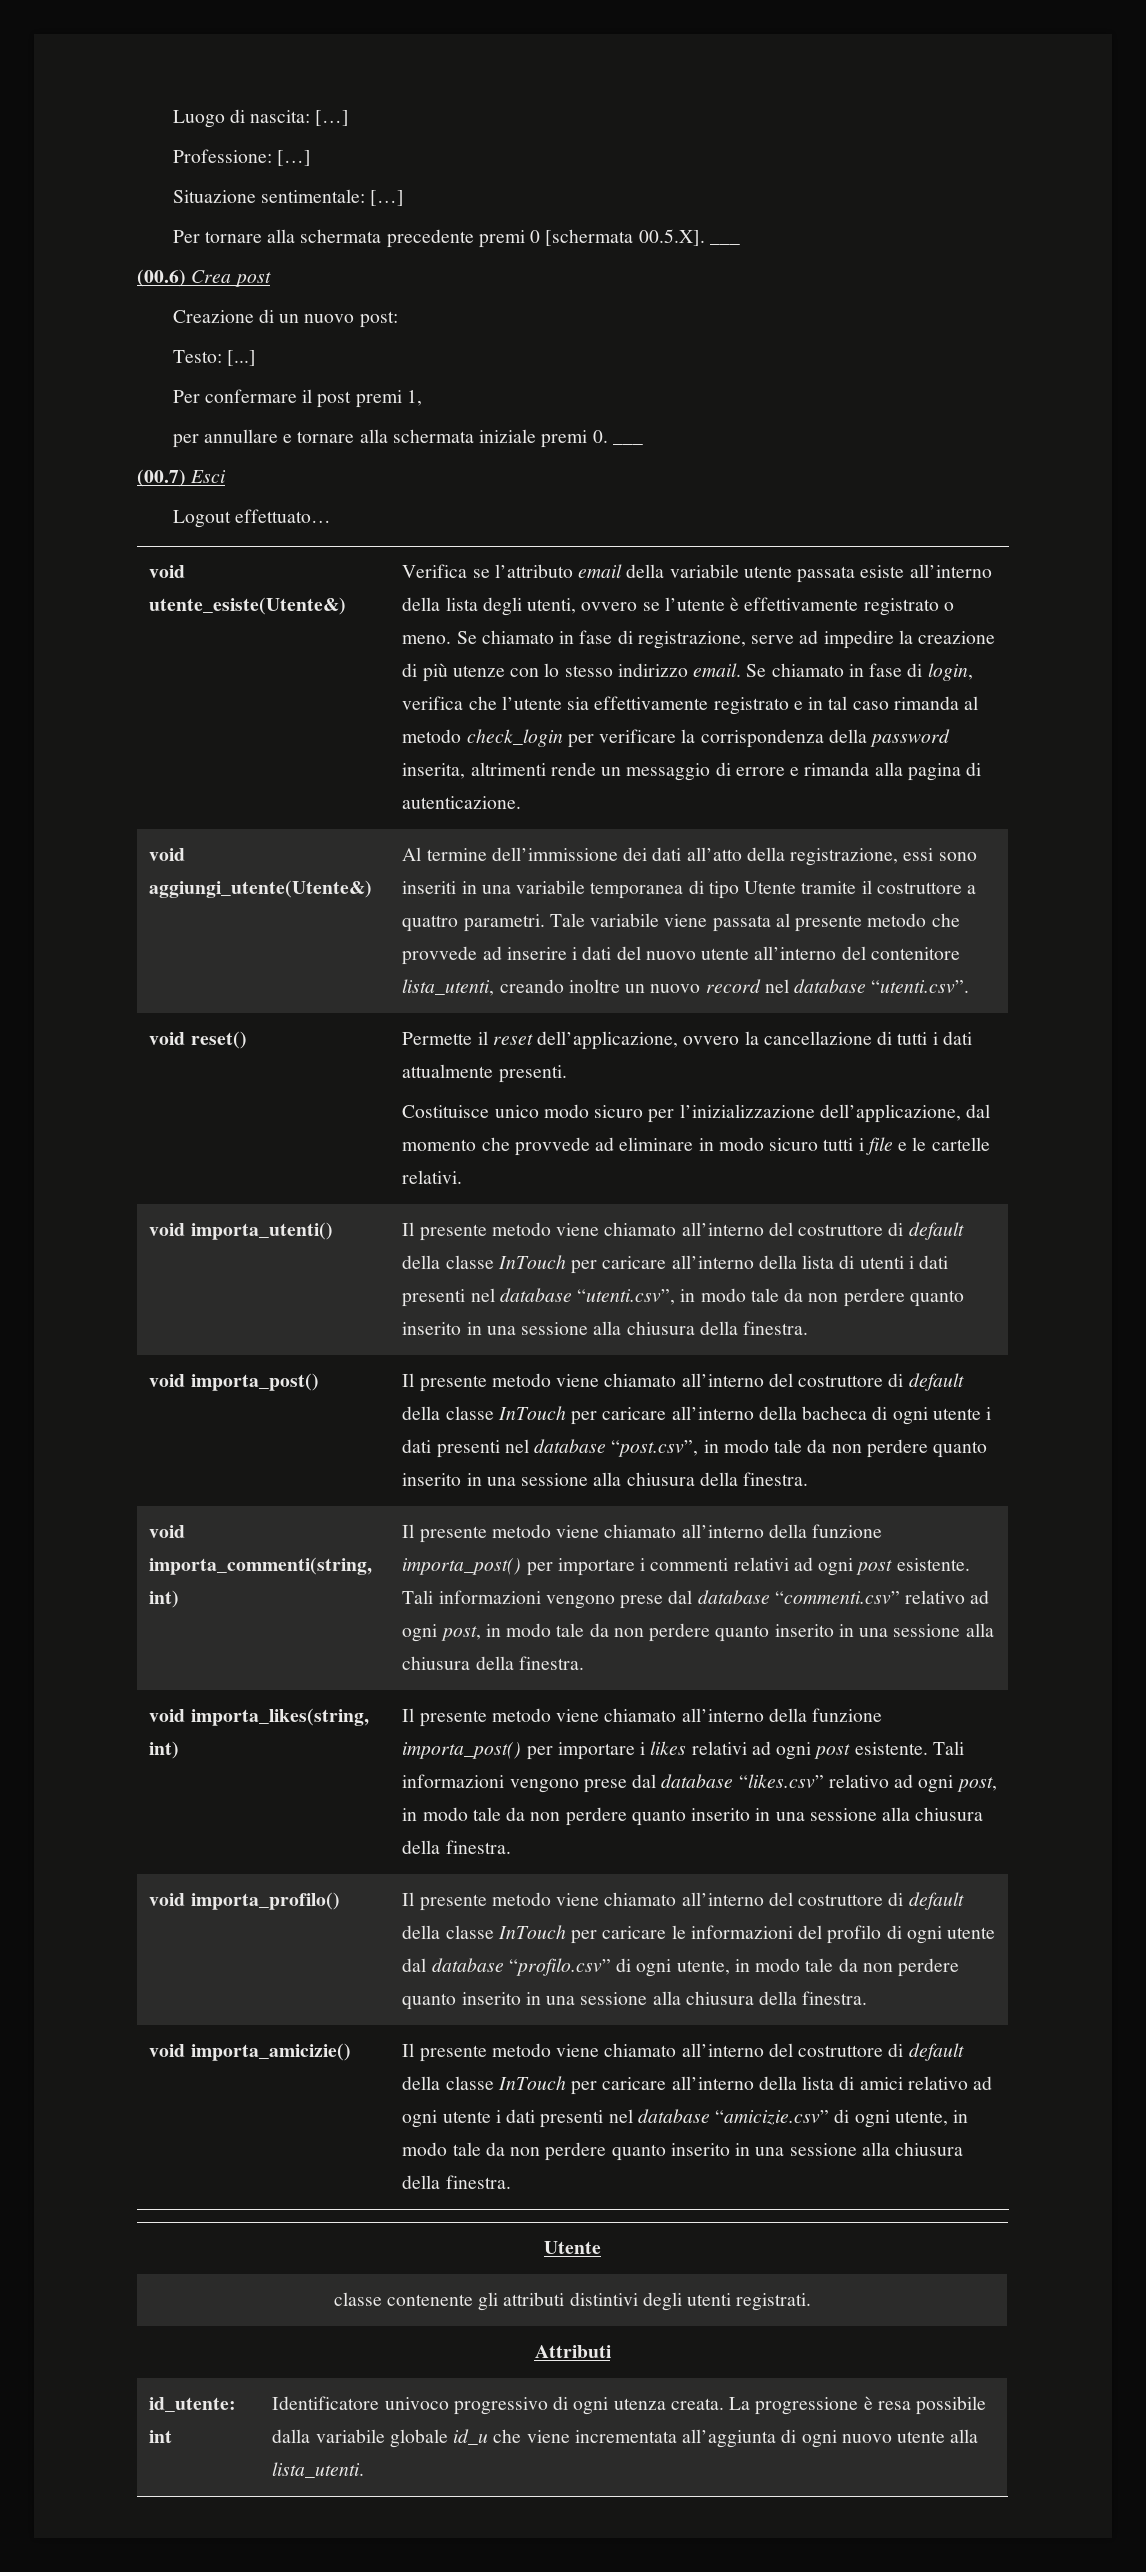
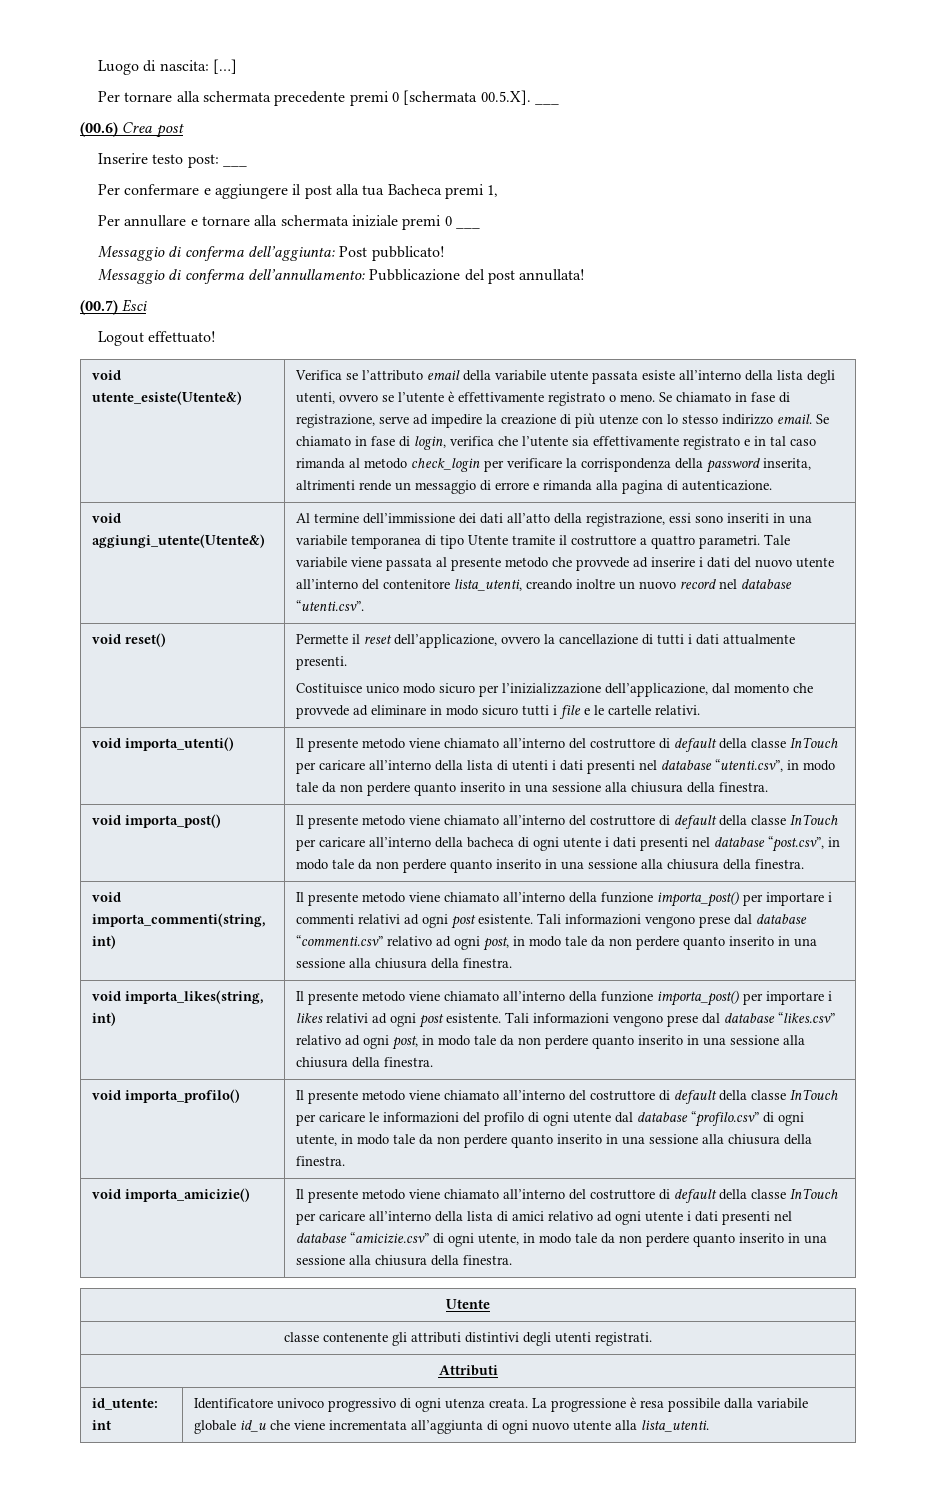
- Professione: […]
- Situazione sentimentale: […]
- Creazione di un nuovo post:
- Testo: [...]
+ Inserire testo post: ___
- Per confermare il post premi 1,
+ Per confermare e aggiungere il post alla tua Bacheca premi 1,
- per annullare e tornare alla schermata iniziale premi 0. ___
+ Per annullare e tornare alla schermata iniziale premi 0 ___
+ Messaggio di conferma dell’aggiunta: Post pubblicato!
+ Messaggio di conferma dell’annullamento: Pubblicazione del post annullata!
- Logout effettuato…
+ Logout effettuato!

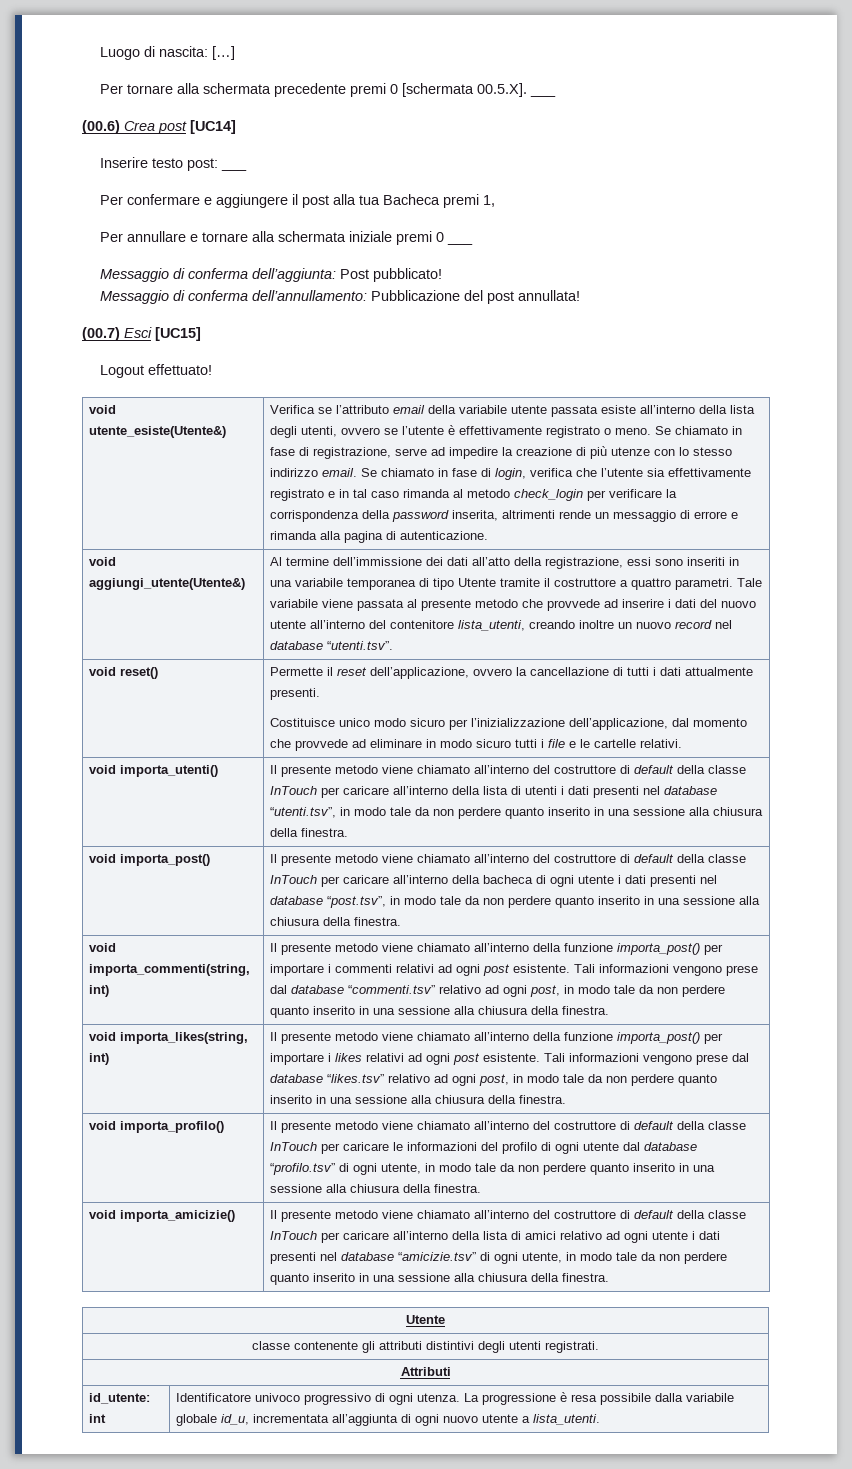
- (00.6) Crea post
+ (00.6) Crea post [UC14]
- (00.7) Esci
+ (00.7) Esci [UC15]
- Tale variabile viene passata al presente metodo che provvede ad inserire i dati del nuovo utente all’interno del contenitore lista_utenti, creando inoltre un nuovo record nel database “utenti.csv”.
+ Tale variabile viene passata al presente metodo che provvede ad inserire i dati del nuovo utente all’interno del contenitore lista_utenti, creando inoltre un nuovo record nel database “utenti.tsv”.
- Il presente metodo viene chiamato all’interno del costruttore di default della classe InTouch per caricare all’interno della lista di utenti i dati presenti nel database “utenti.csv”, in modo tale da non perdere quanto inserito in una sessione alla chiusura della finestra.
+ Il presente metodo viene chiamato all’interno del costruttore di default della classe InTouch per caricare all’interno della lista di utenti i dati presenti nel database “utenti.tsv”, in modo tale da non perdere quanto inserito in una sessione alla chiusura della finestra.
- Il presente metodo viene chiamato all’interno del costruttore di default della classe InTouch per caricare all’interno della bacheca di ogni utente i dati presenti nel database “post.csv”, in modo tale da non perdere quanto inserito in una sessione alla chiusura della finestra.
+ Il presente metodo viene chiamato all’interno del costruttore di default della classe InTouch per caricare all’interno della bacheca di ogni utente i dati presenti nel database “post.tsv”, in modo tale da non perdere quanto inserito in una sessione alla chiusura della finestra.
- Tali informazioni vengono prese dal database “commenti.csv” relativo ad ogni post, in modo tale da non perdere quanto inserito in una sessione alla chiusura della finestra.
+ Tali informazioni vengono prese dal database “commenti.tsv” relativo ad ogni post, in modo tale da non perdere quanto inserito in una sessione alla chiusura della finestra.
- Tali informazioni vengono prese dal database “likes.csv” relativo ad ogni post, in modo tale da non perdere quanto inserito in una sessione alla chiusura della finestra.
+ Tali informazioni vengono prese dal database “likes.tsv” relativo ad ogni post, in modo tale da non perdere quanto inserito in una sessione alla chiusura della finestra.
- Il presente metodo viene chiamato all’interno del costruttore di default della classe InTouch per caricare le informazioni del profilo di ogni utente dal database “profilo.csv” di ogni utente, in modo tale da non perdere quanto inserito in una sessione alla chiusura della finestra.
+ Il presente metodo viene chiamato all’interno del costruttore di default della classe InTouch per caricare le informazioni del profilo di ogni utente dal database “profilo.tsv” di ogni utente, in modo tale da non perdere quanto inserito in una sessione alla chiusura della finestra.
- Il presente metodo viene chiamato all’interno del costruttore di default della classe InTouch per caricare all’interno della lista di amici relativo ad ogni utente i dati presenti nel database “amicizie.csv” di ogni utente, in modo tale da non perdere quanto inserito in una sessione alla chiusura della finestra.
+ Il presente metodo viene chiamato all’interno del costruttore di default della classe InTouch per caricare all’interno della lista di amici relativo ad ogni utente i dati presenti nel database “amicizie.tsv” di ogni utente, in modo tale da non perdere quanto inserito in una sessione alla chiusura della finestra.
- id_utente: int | Identificatore univoco progressivo di ogni utenza creata. La progressione è resa possibile dalla variabile globale id_u che viene incrementata all’aggiunta di ogni nuovo utente alla lista_utenti.
+ id_utente: int | Identificatore univoco progressivo di ogni utenza. La progressione è resa possibile dalla variabile globale id_u, incrementata all’aggiunta di ogni nuovo utente a lista_utenti.

